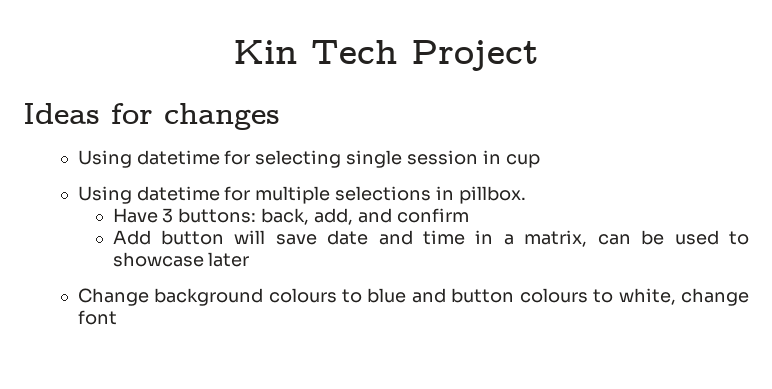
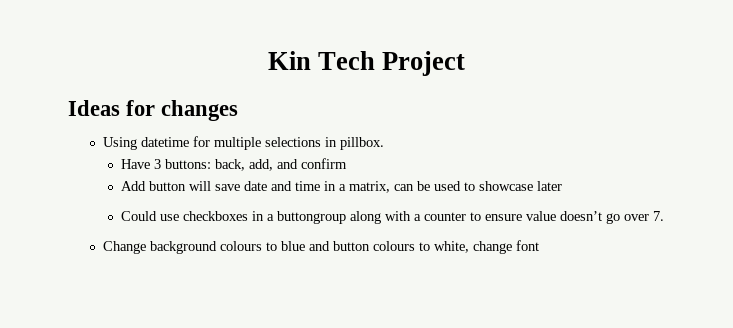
- Using datetime for selecting single session in cup
+ Could use checkboxes in a buttongroup along with a counter to ensure value doesn’t go over 7.

